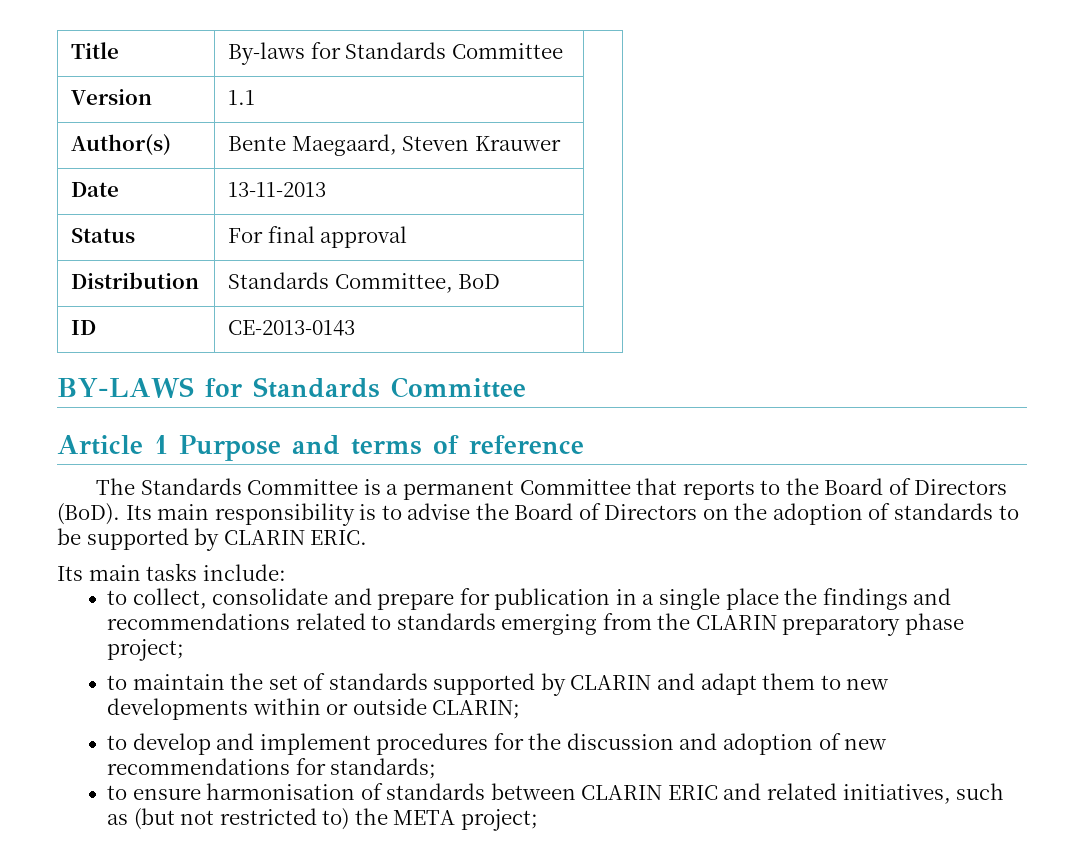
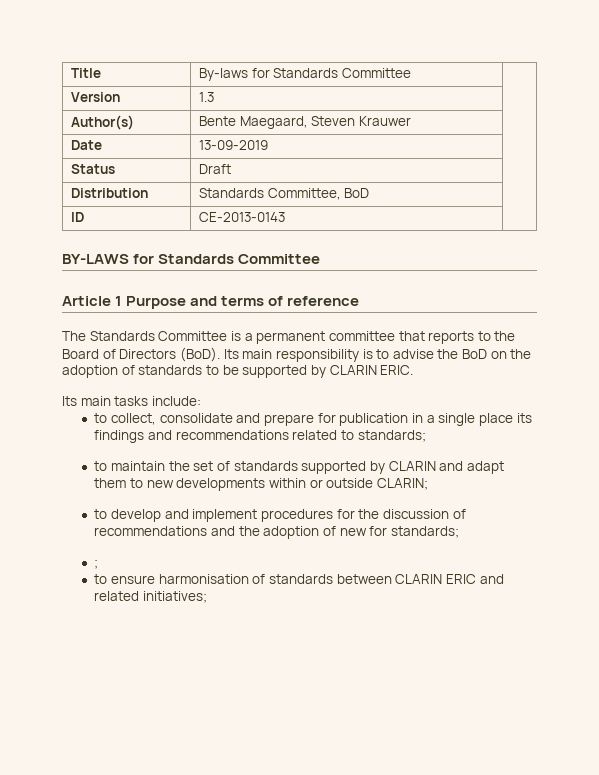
- Version | 1.1 |
+ Version | 1.3 |
- Date | 13-11-2013 |
+ Date | 13-09-2019 |
- Status | For final approval |
+ Status | Draft |
- The Standards Committee is a permanent Committee that reports to the Board of Directors (BoD).
+ The Standards Committee is a permanent committee that reports to the Board of Directors (BoD).
- Its main responsibility is to advise the Board of Directors on the adoption of standards to be supported by CLARIN ERIC.
+ Its main responsibility is to advise the BoD on the adoption of standards to be supported by CLARIN ERIC.
- to collect, consolidate and prepare for publication in a single place the findings and recommendations related to standards emerging from the CLARIN preparatory phase project;
+ to collect, consolidate and prepare for publication in a single place its findings and recommendations related to standards;
- to develop and implement procedures for the discussion and adoption of new recommendations for standards;
+ to develop and implement procedures for the discussion of recommendations and the adoption of new for standards;
+ ;
- to ensure harmonisation of standards between CLARIN ERIC and related initiatives, such as (but not restricted to) the META project;
+ to ensure harmonisation of standards between CLARIN ERIC and related initiatives;

